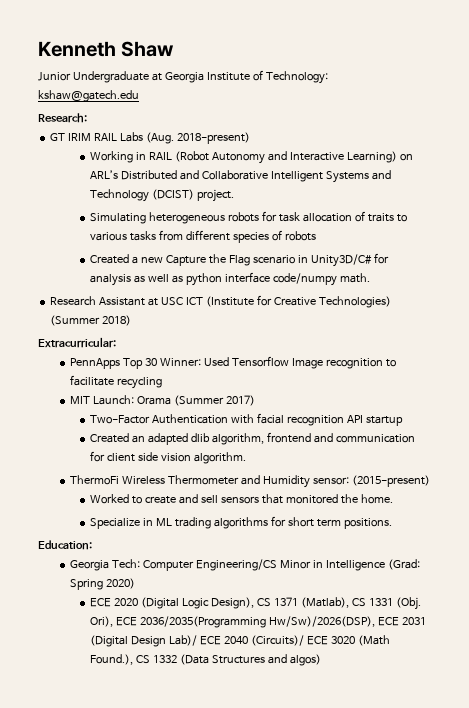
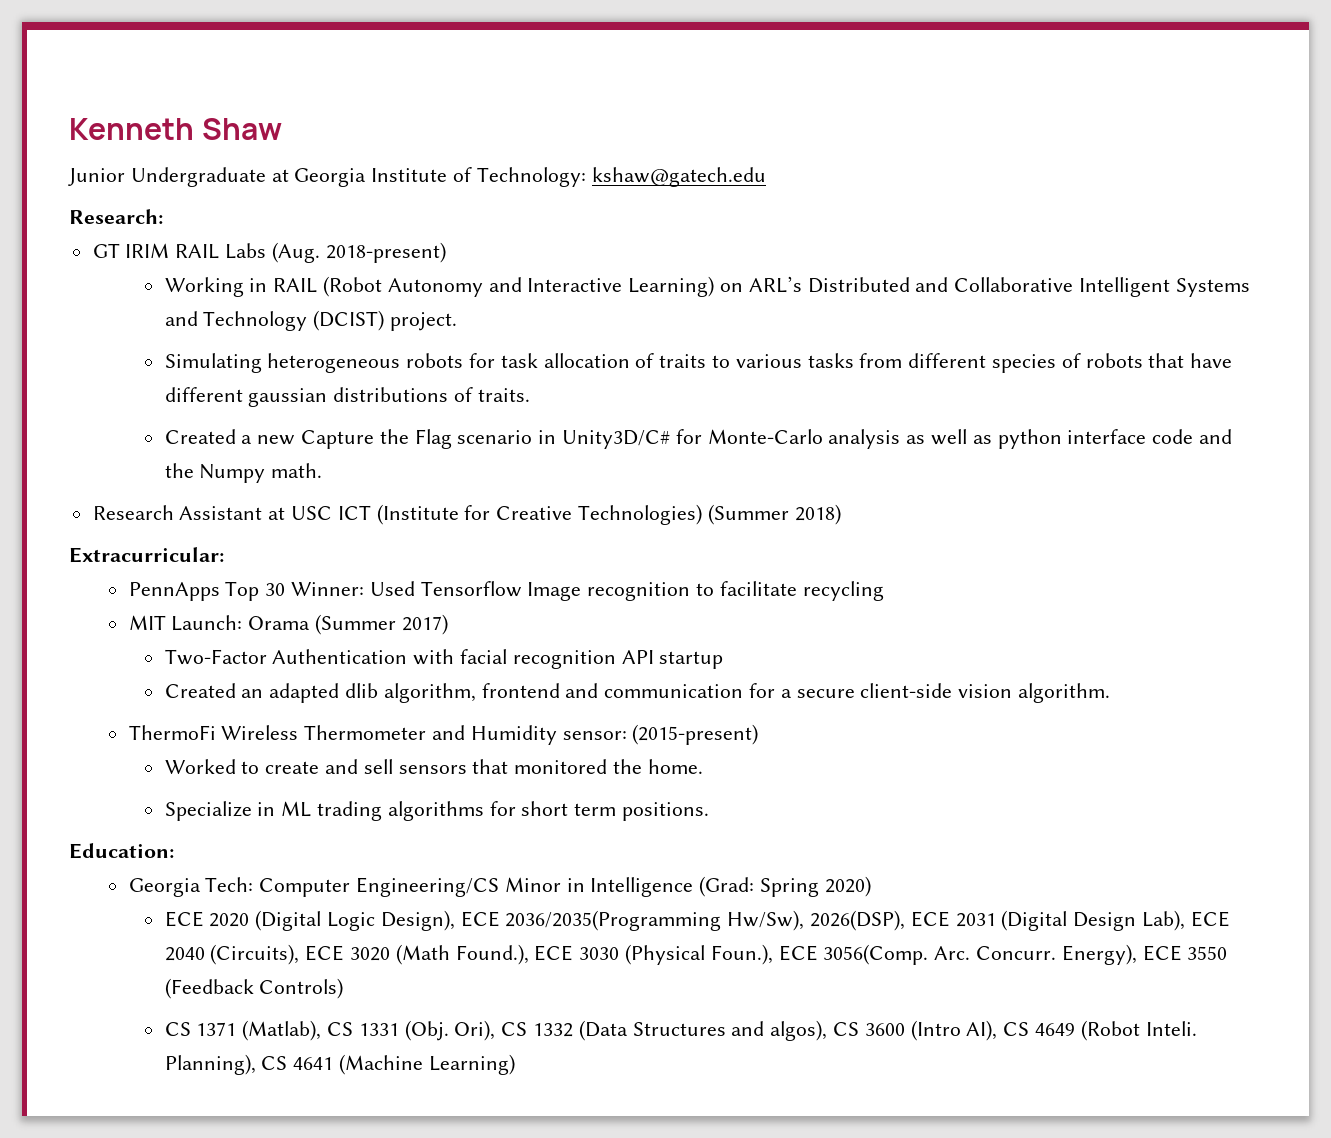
- Simulating heterogeneous robots for task allocation of traits to various tasks from different species of robots
+ Simulating heterogeneous robots for task allocation of traits to various tasks from different species of robots that have different gaussian distributions of traits.
- Created a new Capture the Flag scenario in Unity3D/C# for analysis as well as python interface code/numpy math.
+ Created a new Capture the Flag scenario in Unity3D/C# for Monte-Carlo analysis as well as python interface code and the Numpy math.
- Created an adapted dlib algorithm, frontend and communication for client side vision algorithm.
+ Created an adapted dlib algorithm, frontend and communication for a secure client-side vision algorithm.
- ECE 2020 (Digital Logic Design), CS 1371 (Matlab), CS 1331 (Obj. Ori), ECE 2036/2035(Programming Hw/Sw)/2026(DSP), ECE 2031 (Digital Design Lab)/ ECE 2040 (Circuits)/ ECE 3020 (Math Found.), CS 1332 (Data Structures and algos)
+ ECE 2020 (Digital Logic Design), ECE 2036/2035(Programming Hw/Sw), 2026(DSP), ECE 2031 (Digital Design Lab), ECE 2040 (Circuits), ECE 3020 (Math Found.), ECE 3030 (Physical Foun.), ECE 3056(Comp. Arc. Concurr. Energy), ECE 3550 (Feedback Controls)
+ CS 1371 (Matlab), CS 1331 (Obj. Ori), CS 1332 (Data Structures and algos), CS 3600 (Intro AI), CS 4649 (Robot Inteli. Planning), CS 4641 (Machine Learning)

